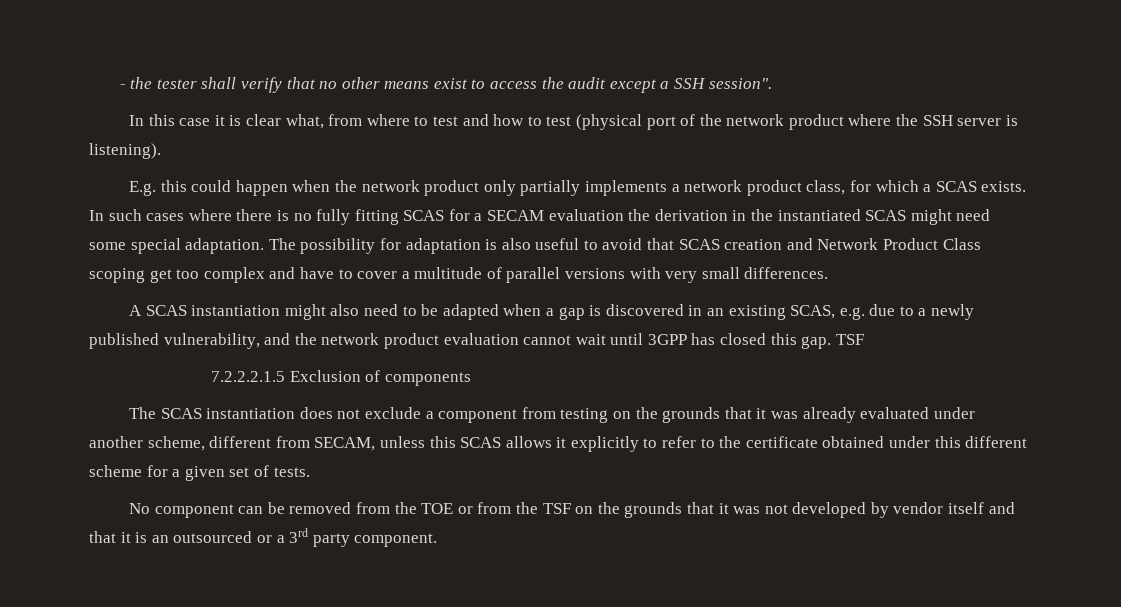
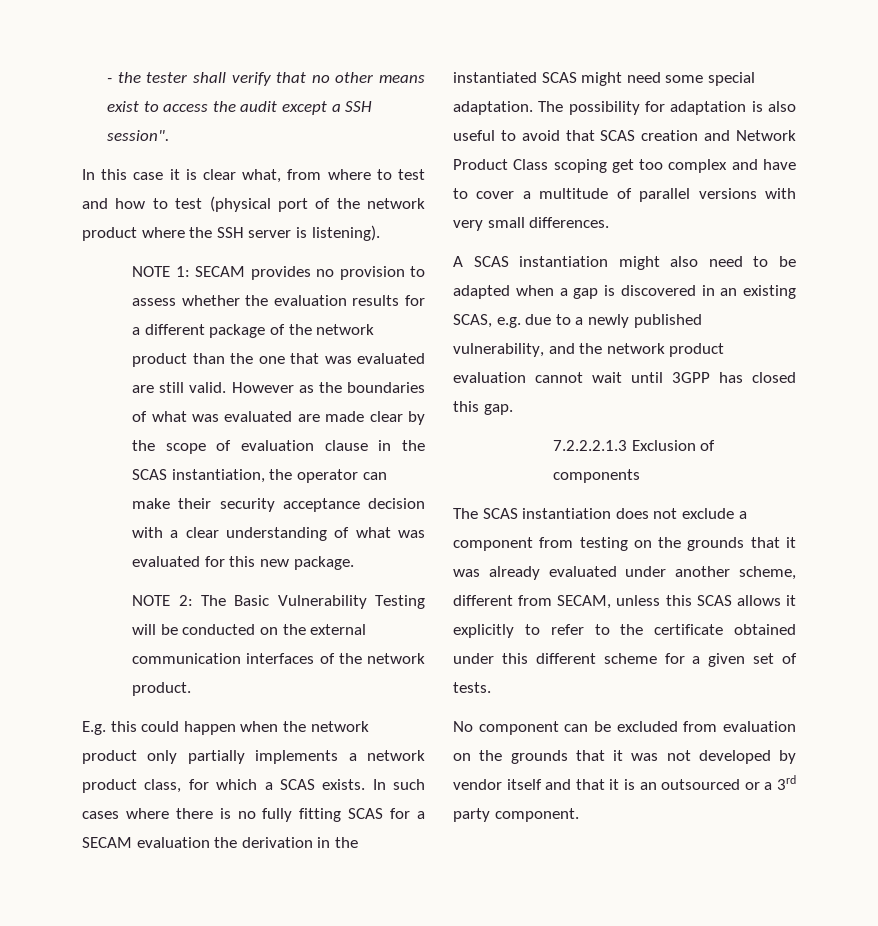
+ NOTE 1: SECAM provides no provision to assess whether the evaluation results for a different package of the network product than the one that was evaluated are still valid. However as the boundaries of what was evaluated are made clear by the scope of evaluation clause in the SCAS instantiation, the operator can make their security acceptance decision with a clear understanding of what was evaluated for this new package.
+ NOTE 2: The Basic Vulnerability Testing will be conducted on the external communication interfaces of the network product.
- A SCAS instantiation might also need to be adapted when a gap is discovered in an existing SCAS, e.g. due to a newly published vulnerability, and the network product evaluation cannot wait until 3GPP has closed this gap. TSF
- 7.2.2.2.1.5 Exclusion of components
+ A SCAS instantiation might also need to be adapted when a gap is discovered in an existing SCAS, e.g. due to a newly published vulnerability, and the network product evaluation cannot wait until 3GPP has closed this gap.
+ 7.2.2.2.1.3 Exclusion of components
- No component can be removed from the TOE or from the TSF on the grounds that it was not developed by vendor itself and that it is an outsourced or a 3rd party component.
+ No component can be excluded from evaluation on the grounds that it was not developed by vendor itself and that it is an outsourced or a 3rd party component.

